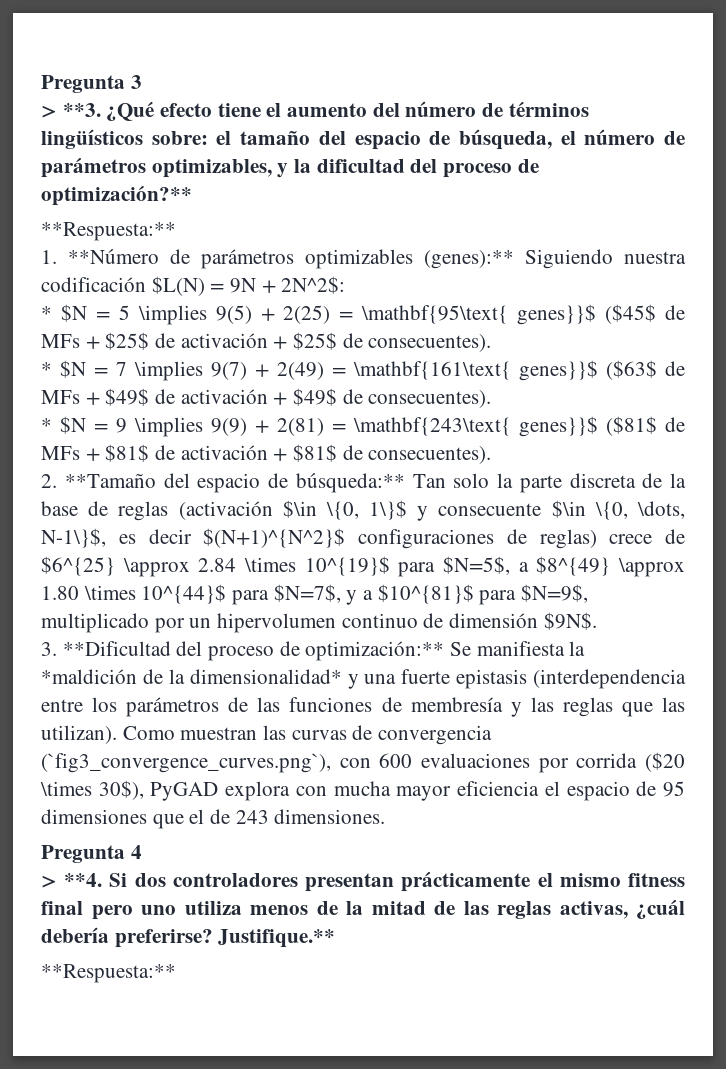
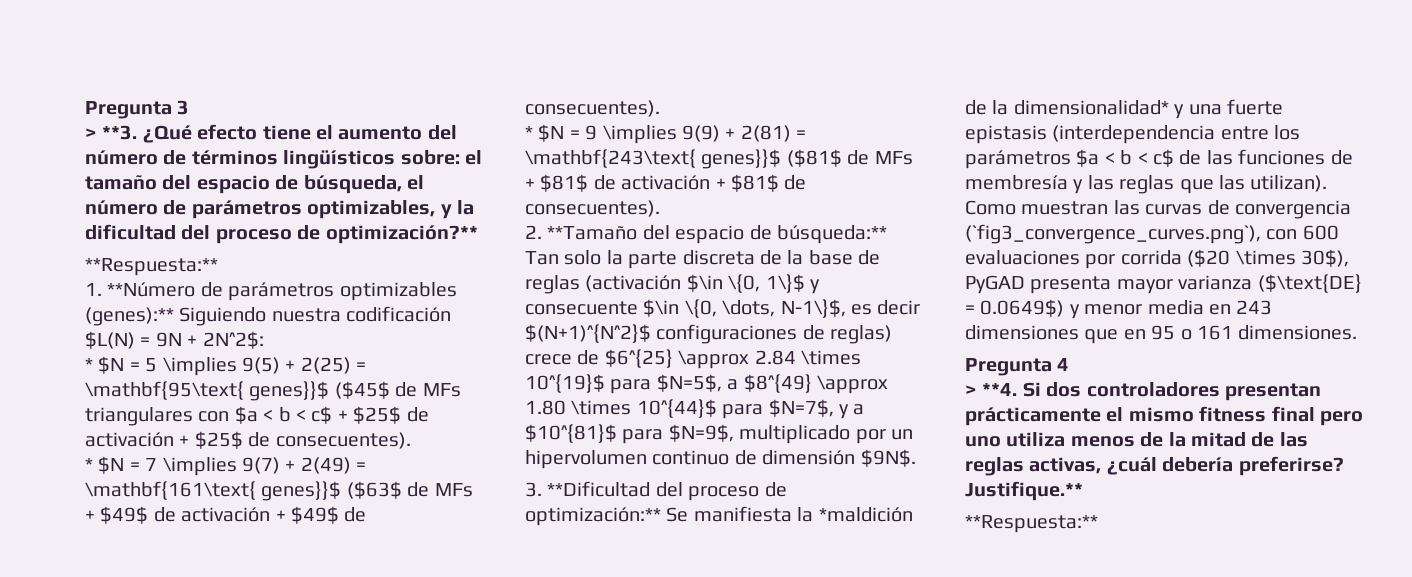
- * $N = 5 \implies 9(5) + 2(25) = \mathbf{95\text{ genes}}$ ($45$ de MFs + $25$ de activación + $25$ de consecuentes).
+ * $N = 5 \implies 9(5) + 2(25) = \mathbf{95\text{ genes}}$ ($45$ de MFs triangulares con $a < b < c$ + $25$ de activación + $25$ de consecuentes).
- 3. **Dificultad del proceso de optimización:** Se manifiesta la *maldición de la dimensionalidad* y una fuerte epistasis (interdependencia entre los parámetros de las funciones de membresía y las reglas que las utilizan).
+ 3. **Dificultad del proceso de optimización:** Se manifiesta la *maldición de la dimensionalidad* y una fuerte epistasis (interdependencia entre los parámetros $a < b < c$ de las funciones de membresía y las reglas que las utilizan).
- Como muestran las curvas de convergencia (`fig3_convergence_curves.png`), con 600 evaluaciones por corrida ($20 \times 30$), PyGAD explora con mucha mayor eficiencia el espacio de 95 dimensiones que el de 243 dimensiones.
+ Como muestran las curvas de convergencia (`fig3_convergence_curves.png`), con 600 evaluaciones por corrida ($20 \times 30$), PyGAD presenta mayor varianza ($\text{DE} = 0.0649$) y menor media en 243 dimensiones que en 95 o 161 dimensiones.

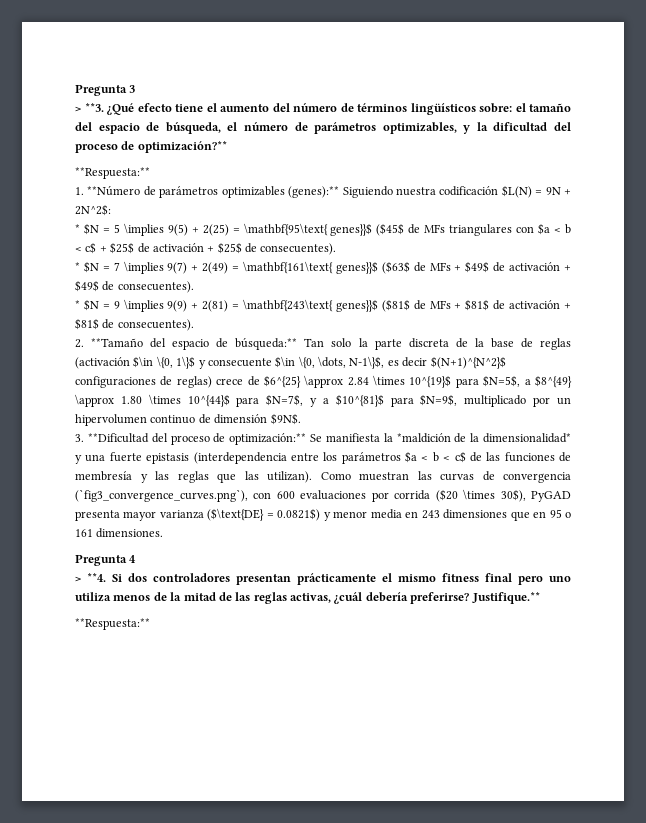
- Como muestran las curvas de convergencia (`fig3_convergence_curves.png`), con 600 evaluaciones por corrida ($20 \times 30$), PyGAD presenta mayor varianza ($\text{DE} = 0.0649$) y menor media en 243 dimensiones que en 95 o 161 dimensiones.
+ Como muestran las curvas de convergencia (`fig3_convergence_curves.png`), con 600 evaluaciones por corrida ($20 \times 30$), PyGAD presenta mayor varianza ($\text{DE} = 0.0821$) y menor media en 243 dimensiones que en 95 o 161 dimensiones.

